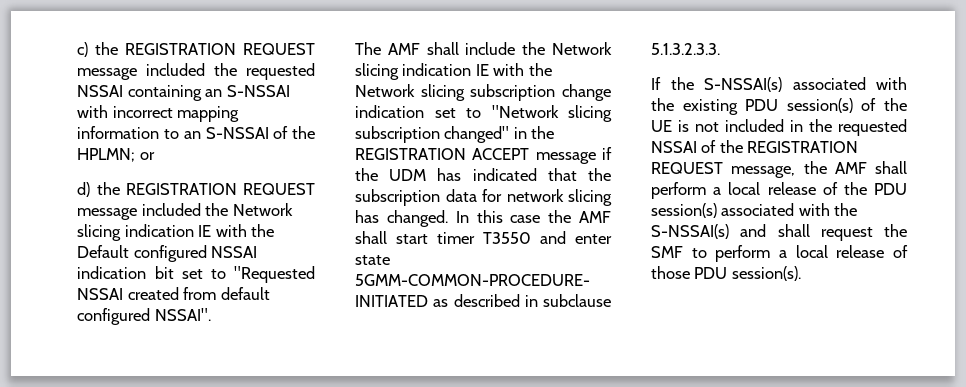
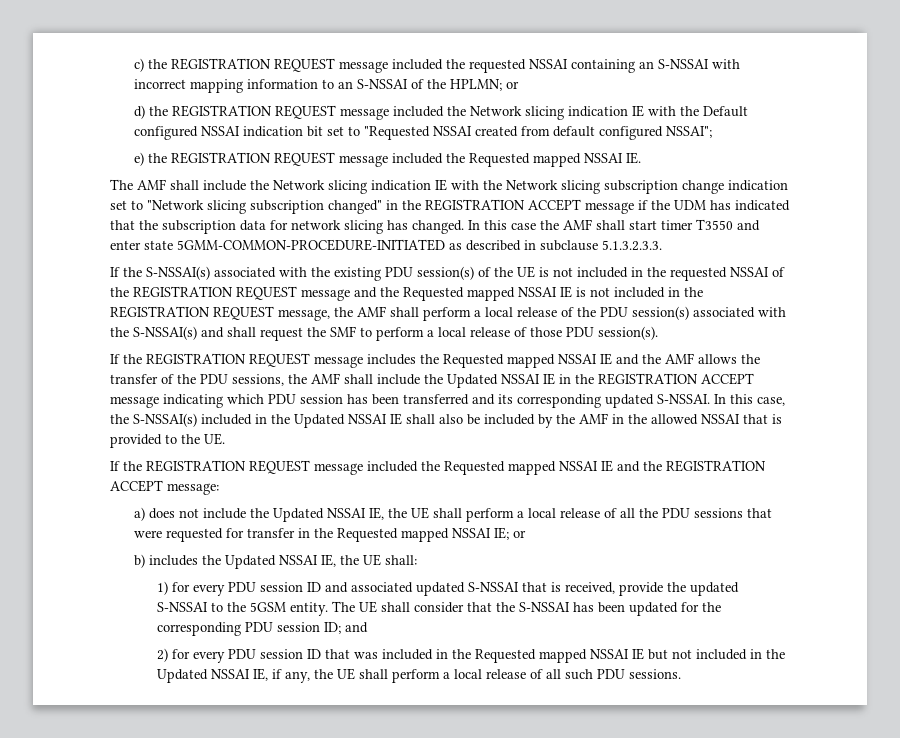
- d) the REGISTRATION REQUEST message included the Network slicing indication IE with the Default configured NSSAI indication bit set to "Requested NSSAI created from default configured NSSAI".
+ d) the REGISTRATION REQUEST message included the Network slicing indication IE with the Default configured NSSAI indication bit set to "Requested NSSAI created from default configured NSSAI";
+ e) the REGISTRATION REQUEST message included the Requested mapped NSSAI IE.
- If the S-NSSAI(s) associated with the existing PDU session(s) of the UE is not included in the requested NSSAI of the REGISTRATION REQUEST message, the AMF shall perform a local release of the PDU session(s) associated with the S-NSSAI(s) and shall request the SMF to perform a local release of those PDU session(s).
+ If the S-NSSAI(s) associated with the existing PDU session(s) of the UE is not included in the requested NSSAI of the REGISTRATION REQUEST message and the Requested mapped NSSAI IE is not included in the REGISTRATION REQUEST message, the AMF shall perform a local release of the PDU session(s) associated with the S-NSSAI(s) and shall request the SMF to perform a local release of those PDU session(s).
+ If the REGISTRATION REQUEST message includes the Requested mapped NSSAI IE and the AMF allows the transfer of the PDU sessions, the AMF shall include the Updated NSSAI IE in the REGISTRATION ACCEPT message indicating which PDU session has been transferred and its corresponding updated S-NSSAI. In this case, the S-NSSAI(s) included in the Updated NSSAI IE shall also be included by the AMF in the allowed NSSAI that is provided to the UE.
+ If the REGISTRATION REQUEST message included the Requested mapped NSSAI IE and the REGISTRATION ACCEPT message:
+ a) does not include the Updated NSSAI IE, the UE shall perform a local release of all the PDU sessions that were requested for transfer in the Requested mapped NSSAI IE; or
+ b) includes the Updated NSSAI IE, the UE shall:
+ 1) for every PDU session ID and associated updated S-NSSAI that is received, provide the updated S-NSSAI to the 5GSM entity. The UE shall consider that the S-NSSAI has been updated for the corresponding PDU session ID; and
+ 2) for every PDU session ID that was included in the Requested mapped NSSAI IE but not included in the Updated NSSAI IE, if any, the UE shall perform a local release of all such PDU sessions.

